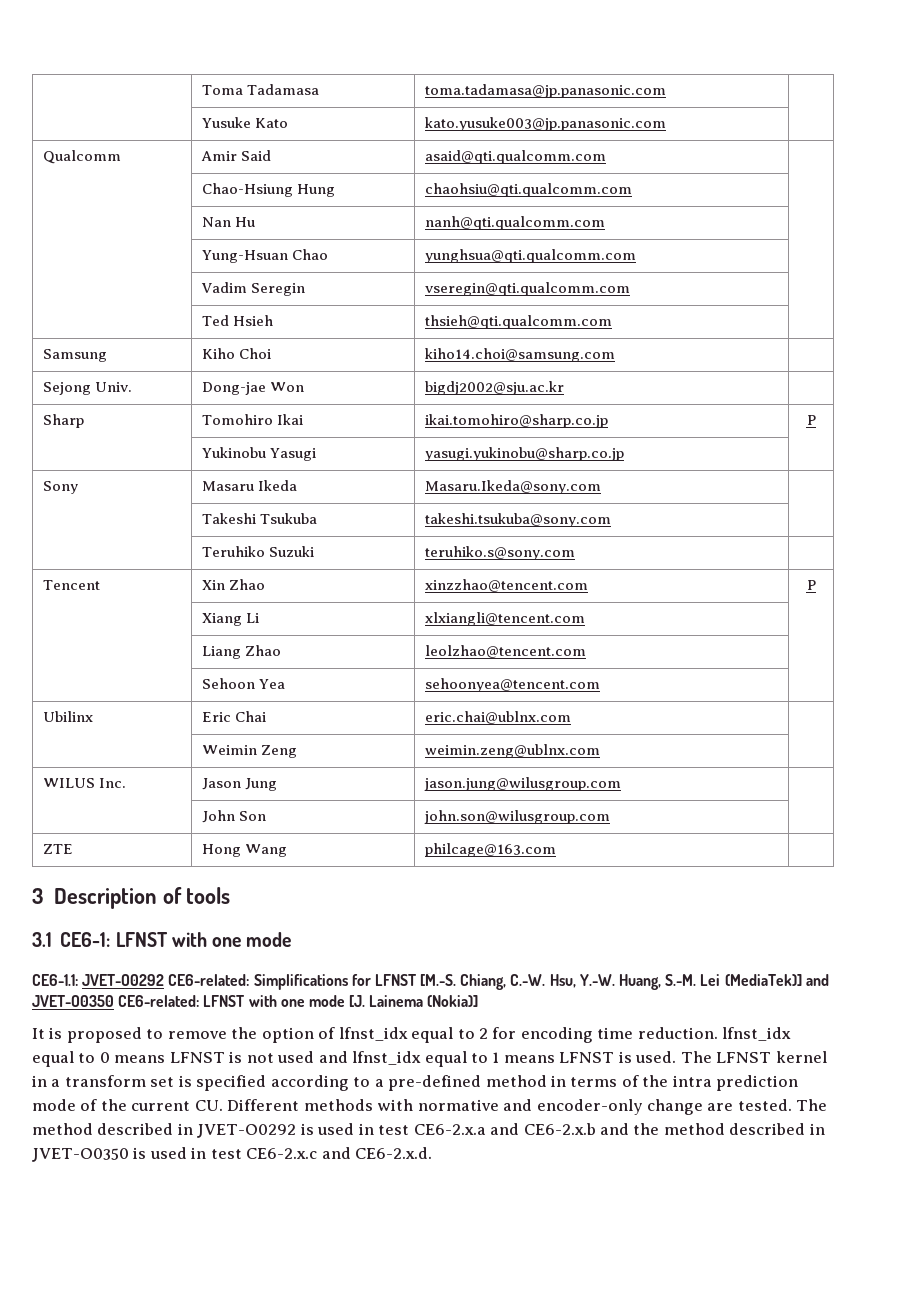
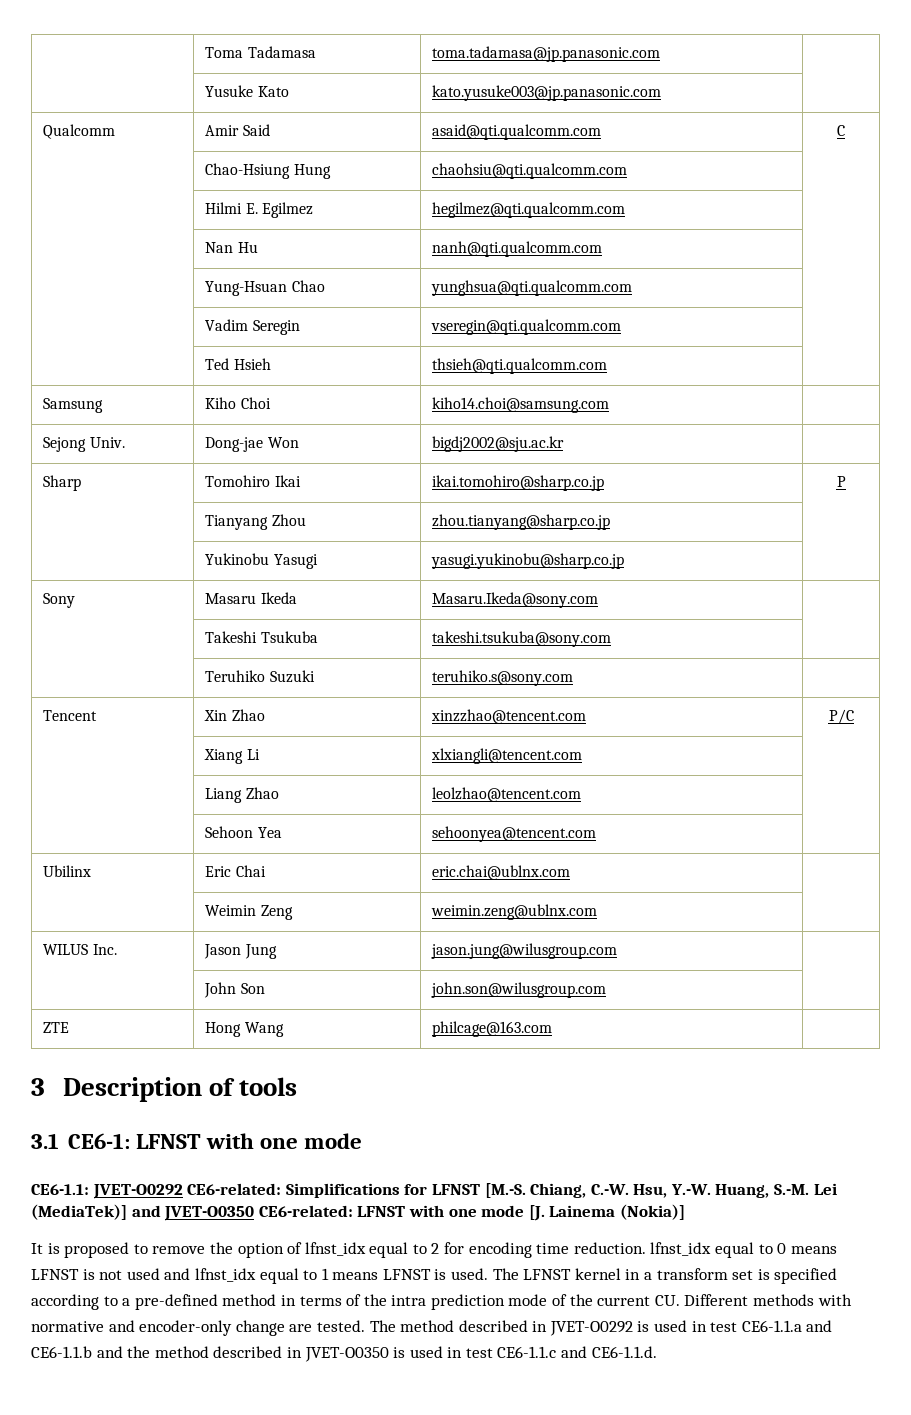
- Qualcomm | Amir Said | asaid@qti.qualcomm.com |
+ Qualcomm | Amir Said | asaid@qti.qualcomm.com | C
+ | Hilmi E. Egilmez | hegilmez@qti.qualcomm.com |
+ | Tianyang Zhou | zhou.tianyang@sharp.co.jp |
- Tencent | Xin Zhao | xinzzhao@tencent.com | P
+ Tencent | Xin Zhao | xinzzhao@tencent.com | P/C
- The method described in JVET-O0292 is used in test CE6-2.x.a and CE6-2.x.b and the method described in JVET-O0350 is used in test CE6-2.x.c and CE6-2.x.d.
+ The method described in JVET-O0292 is used in test CE6-1.1.a and CE6-1.1.b and the method described in JVET-O0350 is used in test CE6-1.1.c and CE6-1.1.d.

